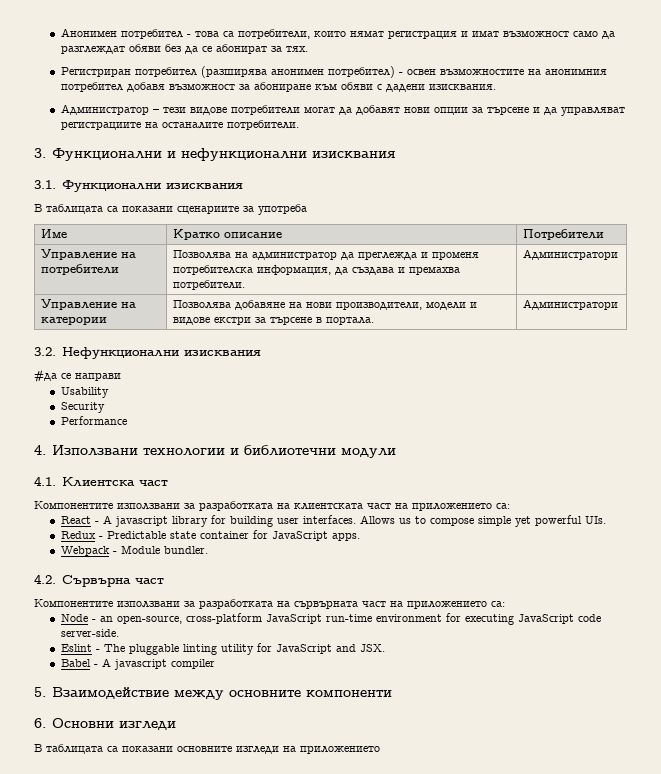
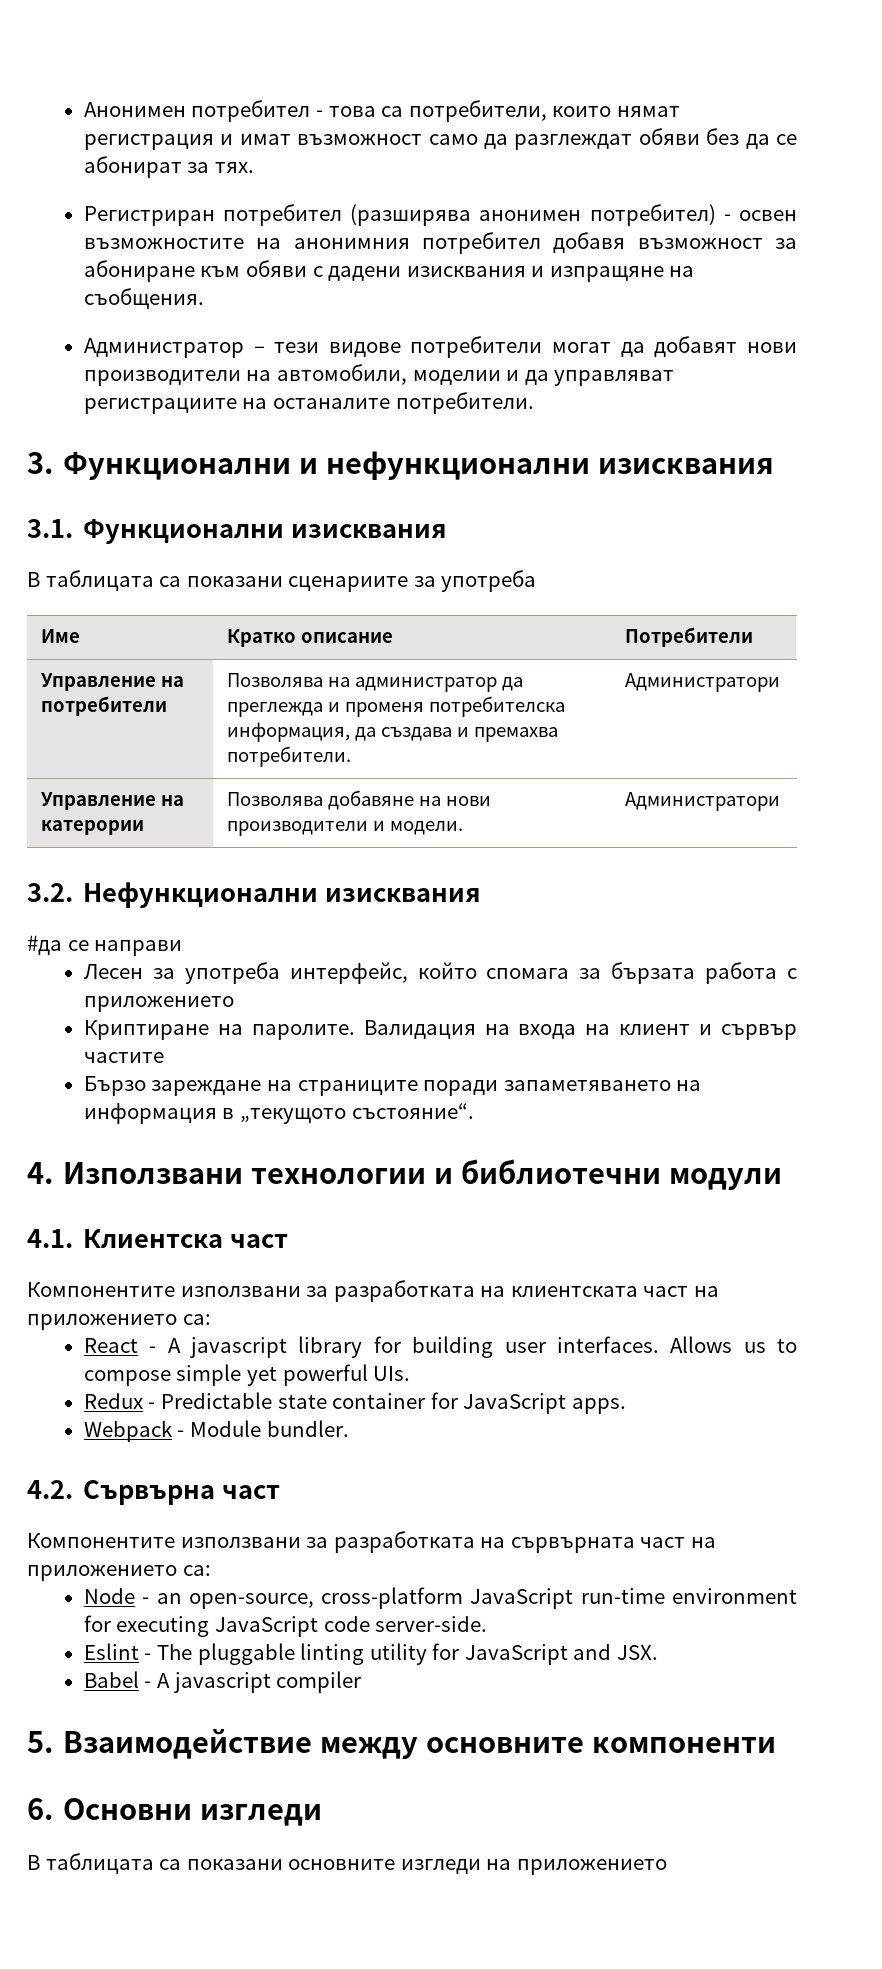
- Регистриран потребител (разширява анонимен потребител) - освен възможностите на анонимния потребител добавя възможност за абониране към обяви с дадени изисквания.
+ Регистриран потребител (разширява анонимен потребител) - освен възможностите на анонимния потребител добавя възможност за абониране към обяви с дадени изисквания и изпращяне на съобщения.
- Администратор – тези видове потребители могат да добавят нови опции за търсене и да управляват регистрациите на останалите потребители.
+ Администратор – тези видове потребители могат да добавят нови производители на автомобили, моделии и да управляват регистрациите на останалите потребители.
- Управление на катерории | Позволява добавяне на нови производители, модели и видове екстри за търсене в портала. | Администратори
+ Управление на катерории | Позволява добавяне на нови производители и модели. | Администратори
- Usability
- Security
- Performance
+ Лесен за употреба интерфейс, който спомага за бързата работа с приложението
+ Криптиране на паролите. Валидация на входа на клиент и сървър частите
+ Бързо зареждане на страниците поради запаметяването на информация в „текущото състояние“.

